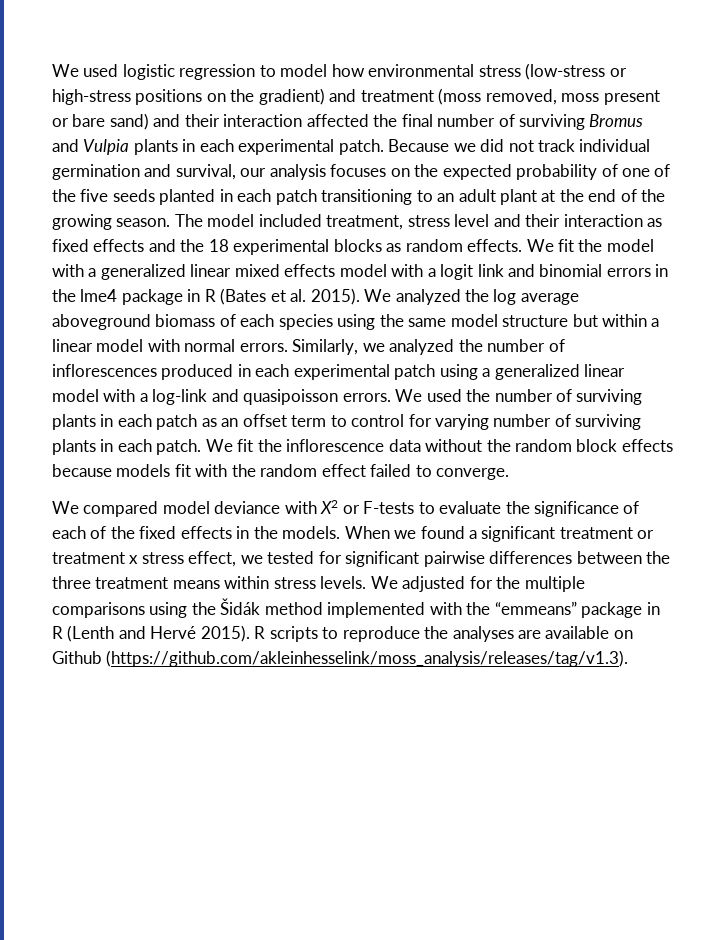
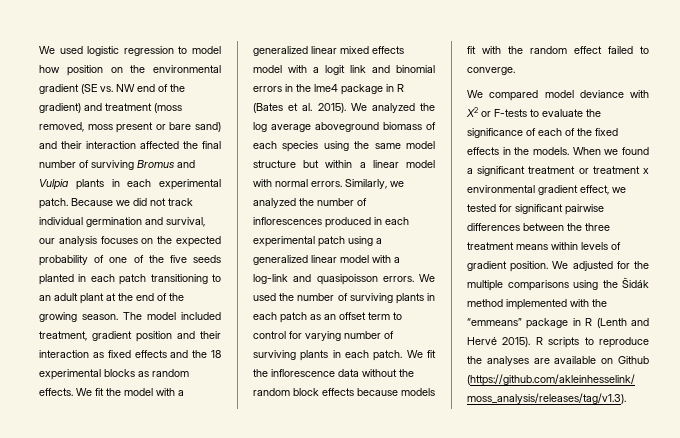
- We used logistic regression to model how environmental stress (low-stress or high-stress positions on the gradient) and treatment (moss removed, moss present or bare sand) and their interaction affected the final number of surviving Bromus and Vulpia plants in each experimental patch.
+ We used logistic regression to model how position on the environmental gradient (SE vs. NW end of the gradient) and treatment (moss removed, moss present or bare sand) and their interaction affected the final number of surviving Bromus and Vulpia plants in each experimental patch.
- The model included treatment, stress level and their interaction as fixed effects and the 18 experimental blocks as random effects.
+ The model included treatment, gradient position and their interaction as fixed effects and the 18 experimental blocks as random effects.
- When we found a significant treatment or treatment x stress effect, we tested for significant pairwise differences between the three treatment means within stress levels.
+ When we found a significant treatment or treatment x environmental gradient effect, we tested for significant pairwise differences between the three treatment means within levels of gradient position.

